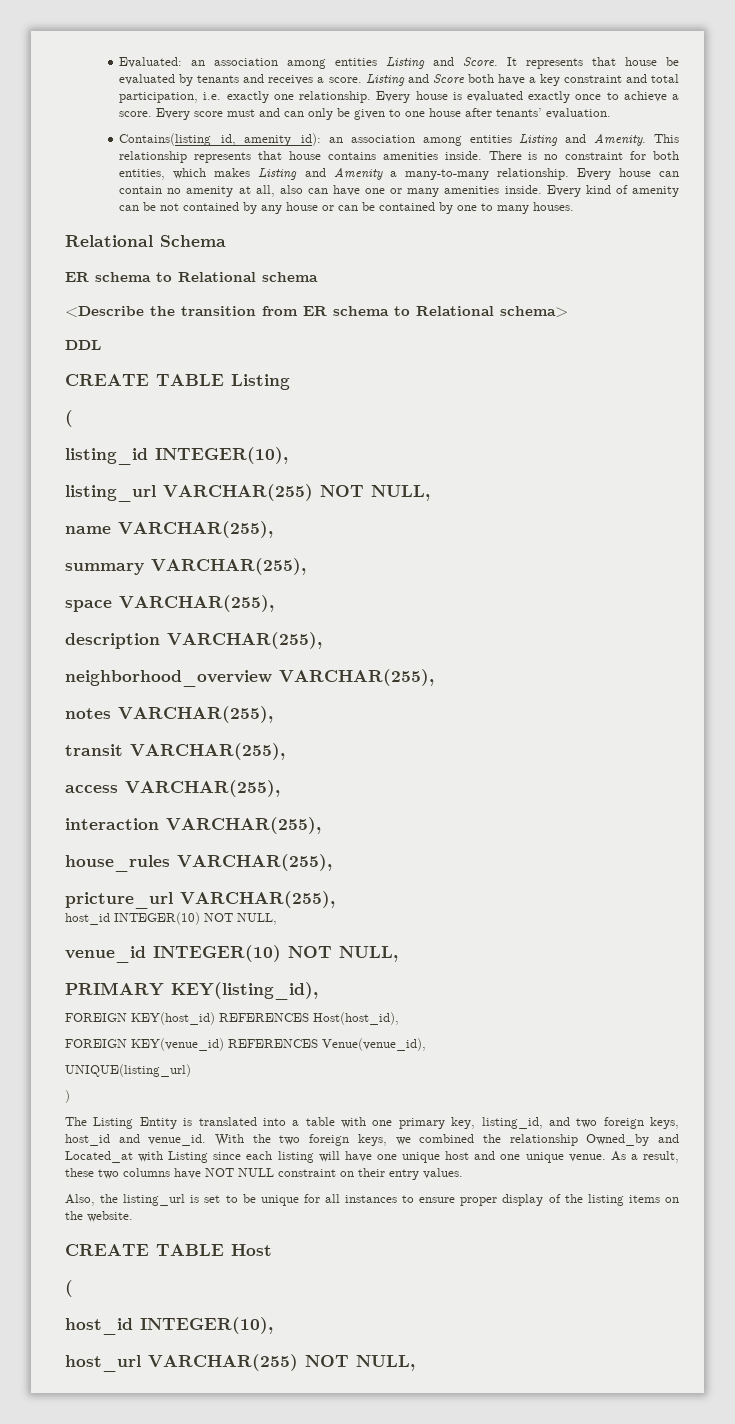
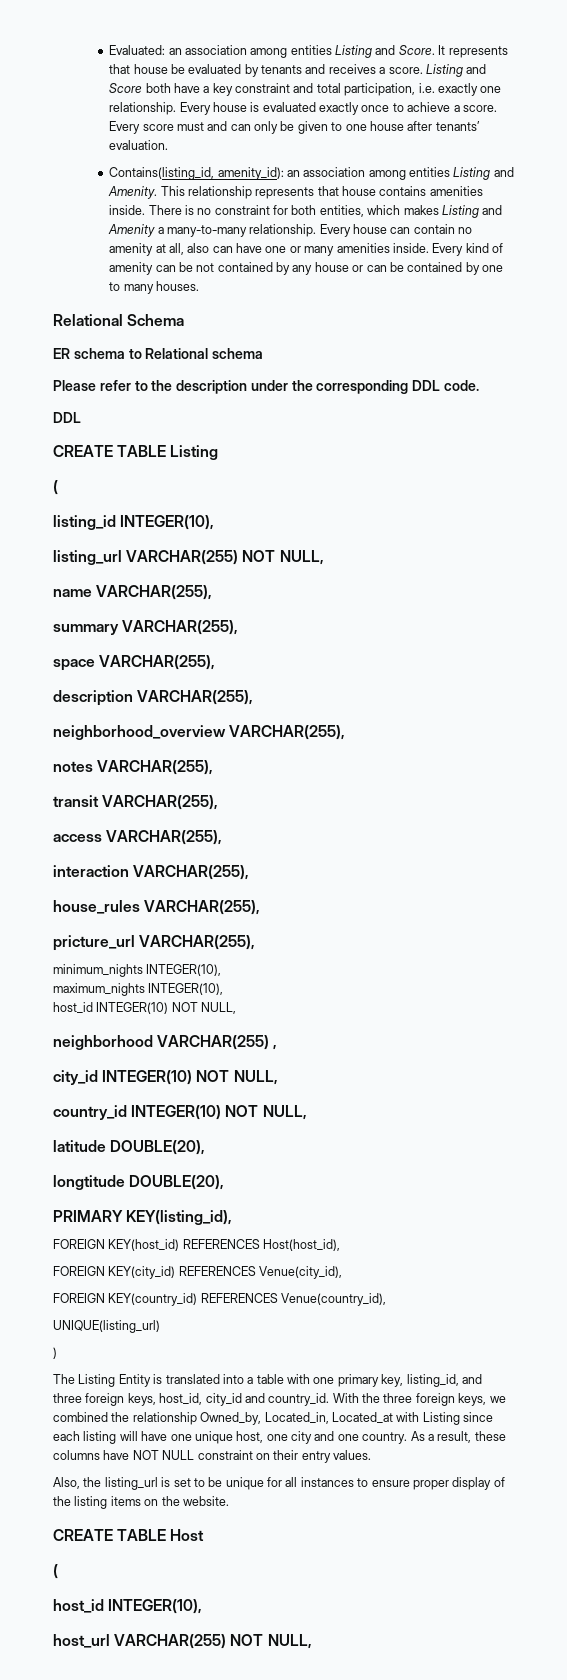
- <Describe the transition from ER schema to Relational schema>
+ Please refer to the description under the corresponding DDL code.
+ minimum_nights INTEGER(10),
+ maximum_nights INTEGER(10),
- venue_id INTEGER(10) NOT NULL,
+ neighborhood VARCHAR(255) ,
+ city_id INTEGER(10) NOT NULL,
+ country_id INTEGER(10) NOT NULL,
+ latitude DOUBLE(20),
+ longtitude DOUBLE(20),
- FOREIGN KEY(venue_id) REFERENCES Venue(venue_id),
+ FOREIGN KEY(city_id) REFERENCES Venue(city_id),
+ FOREIGN KEY(country_id) REFERENCES Venue(country_id),
- The Listing Entity is translated into a table with one primary key, listing_id, and two foreign keys, host_id and venue_id.
+ The Listing Entity is translated into a table with one primary key, listing_id, and three foreign keys, host_id, city_id and country_id.
- With the two foreign keys, we combined the relationship Owned_by and Located_at with Listing since each listing will have one unique host and one unique venue.
+ With the three foreign keys, we combined the relationship Owned_by, Located_in, Located_at with Listing since each listing will have one unique host, one city and one country.
- As a result, these two columns have NOT NULL constraint on their entry values.
+ As a result, these columns have NOT NULL constraint on their entry values.

